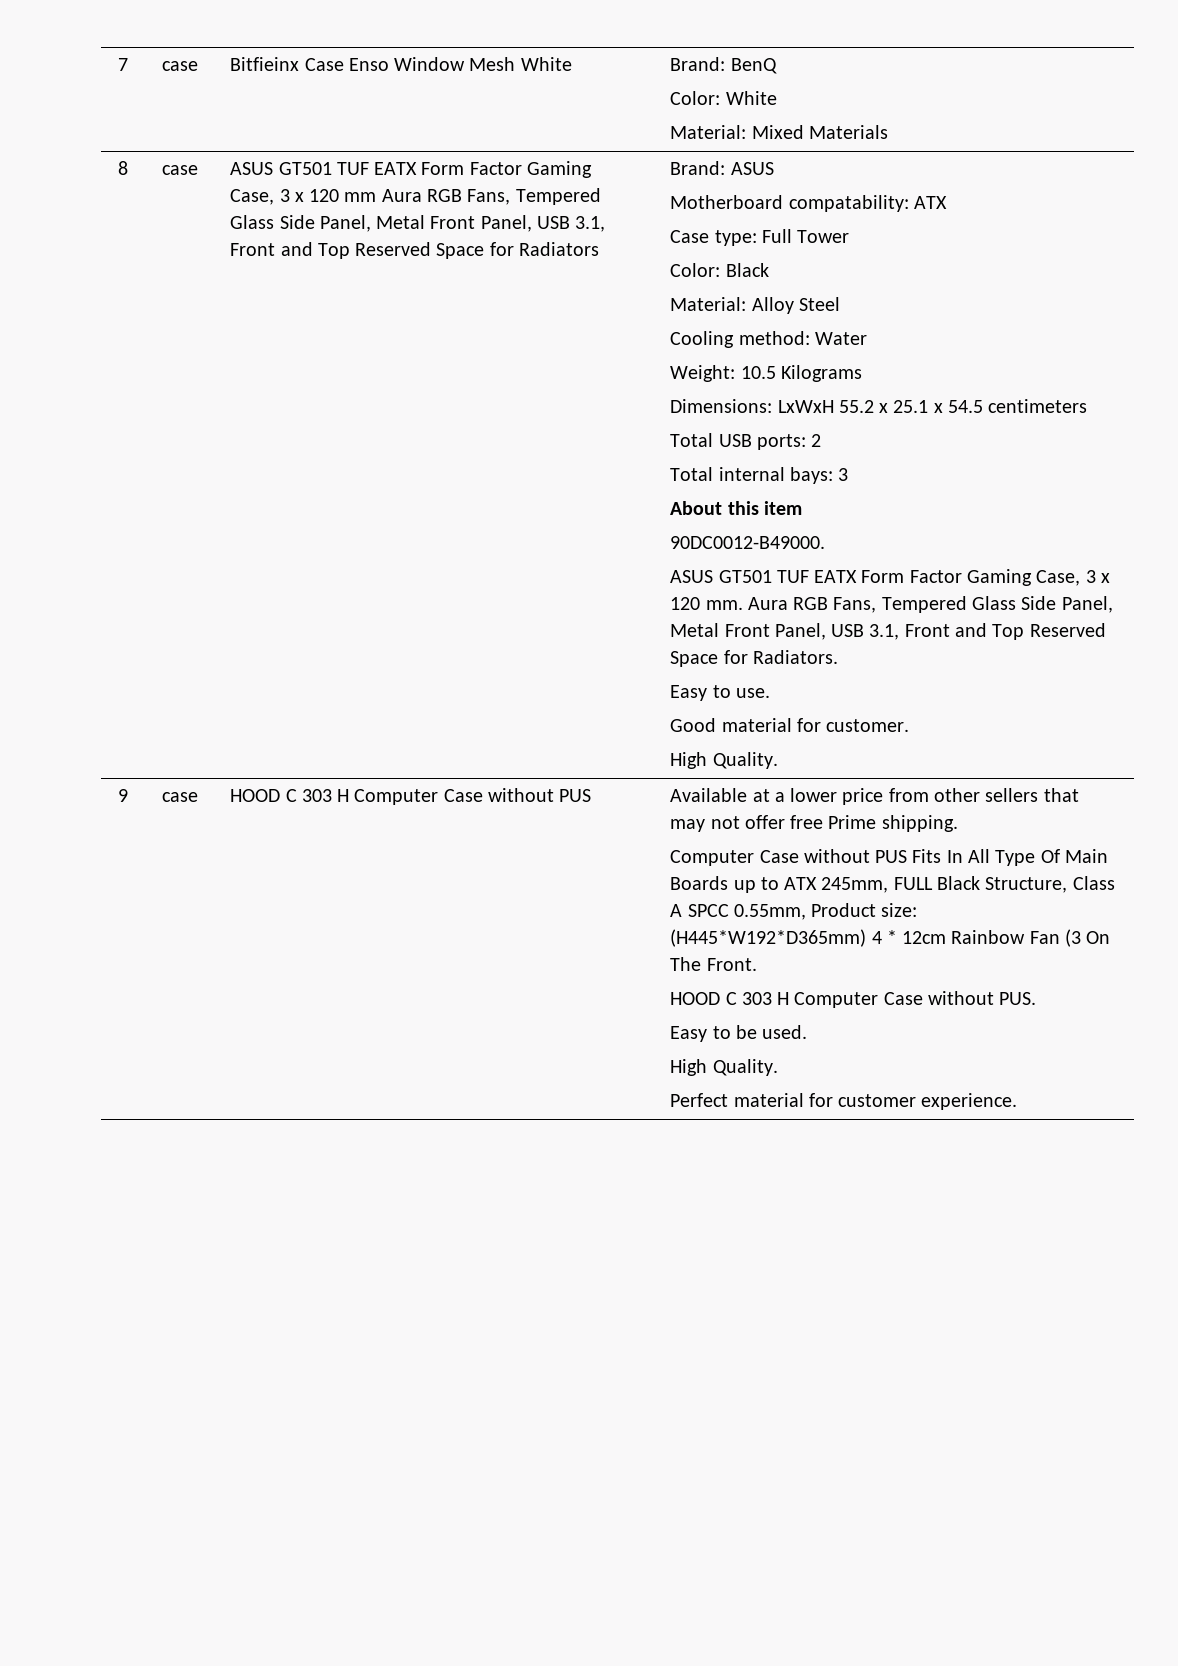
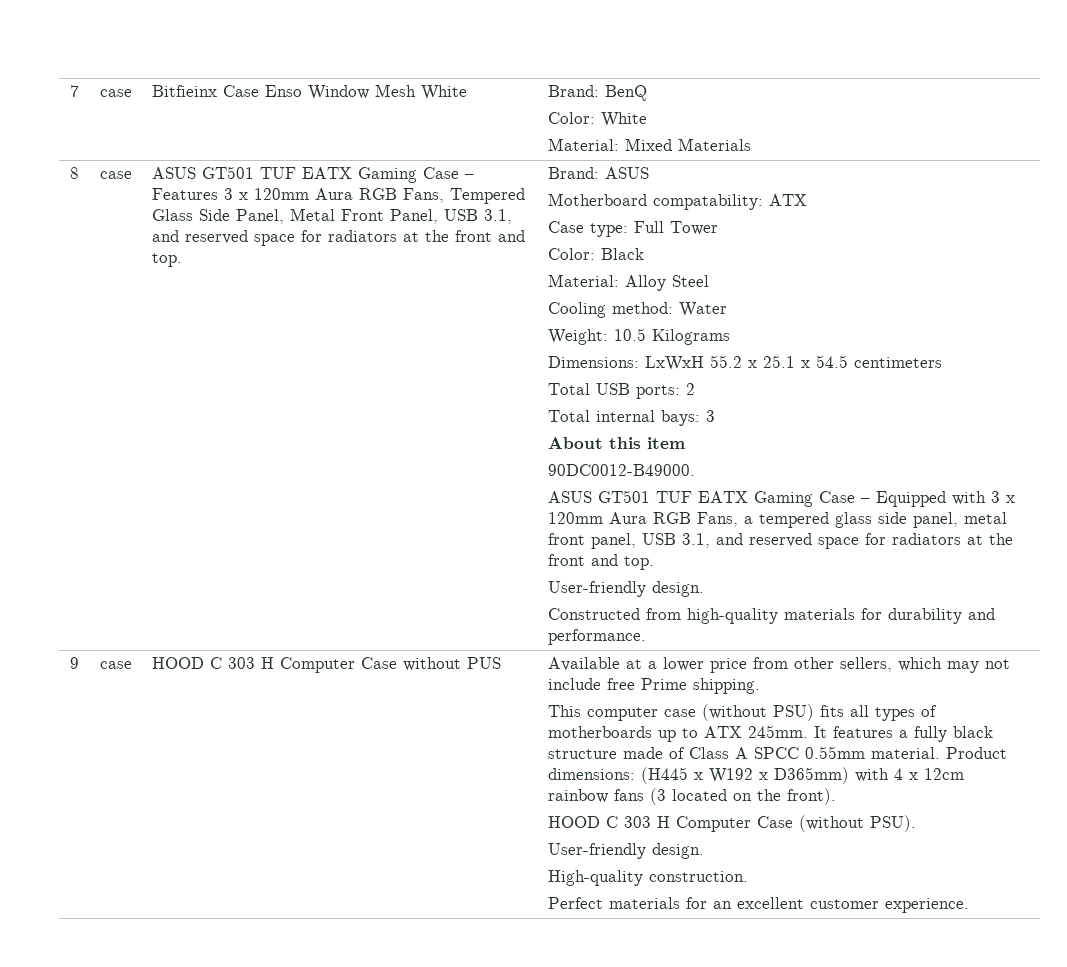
- ASUS GT501 TUF EATX Form Factor Gaming Case, 3 x 120 mm Aura RGB Fans, Tempered Glass Side Panel, Metal Front Panel, USB 3.1, Front and Top Reserved Space for Radiators
+ ASUS GT501 TUF EATX Gaming Case – Features 3 x 120mm Aura RGB Fans, Tempered Glass Side Panel, Metal Front Panel, USB 3.1, and reserved space for radiators at the front and top.
- ASUS GT501 TUF EATX Form Factor Gaming Case, 3 x 120 mm. Aura RGB Fans, Tempered Glass Side Panel, Metal Front Panel, USB 3.1, Front and Top Reserved Space for Radiators.
- Easy to use.
- Good material for customer.
- High Quality.
+ ASUS GT501 TUF EATX Gaming Case – Equipped with 3 x 120mm Aura RGB Fans, a tempered glass side panel, metal front panel, USB 3.1, and reserved space for radiators at the front and top.
+ User-friendly design.
+ Constructed from high-quality materials for durability and performance.
- Available at a lower price from other sellers that may not offer free Prime shipping.
+ Available at a lower price from other sellers, which may not include free Prime shipping.
- Computer Case without PUS Fits In All Type Of Main Boards up to ATX 245mm, FULL Black Structure, Class A SPCC 0.55mm, Product size: (H445*W192*D365mm) 4 * 12cm Rainbow Fan (3 On The Front.
- HOOD C 303 H Computer Case without PUS.
- Easy to be used.
- High Quality.
- Perfect material for customer experience.
+ This computer case (without PSU) fits all types of motherboards up to ATX 245mm. It features a fully black structure made of Class A SPCC 0.55mm material. Product dimensions: (H445 x W192 x D365mm) with 4 x 12cm rainbow fans (3 located on the front).
+ HOOD C 303 H Computer Case (without PSU).
+ User-friendly design.
+ High-quality construction.
+ Perfect materials for an excellent customer experience.

